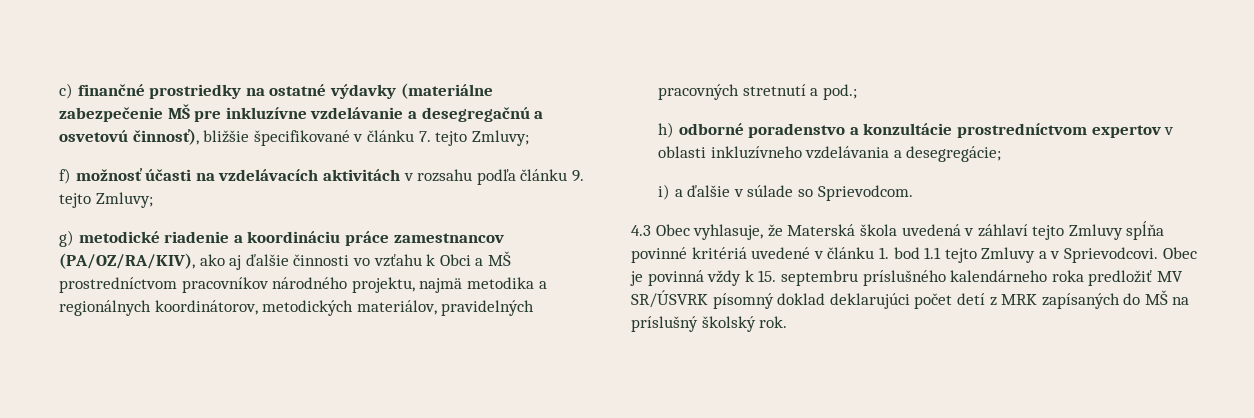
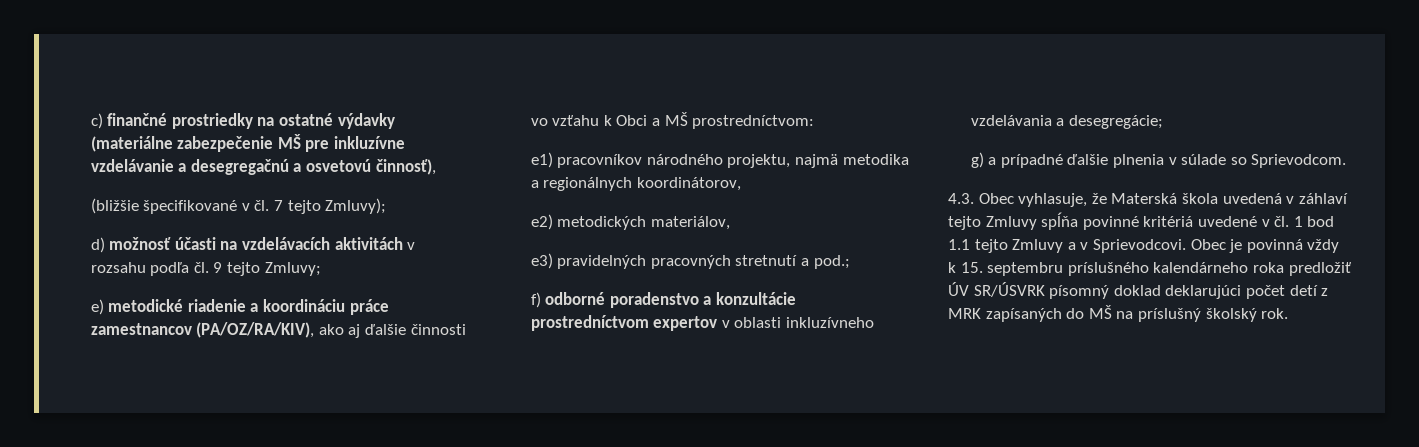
- c) finančné prostriedky na ostatné výdavky (materiálne zabezpečenie MŠ pre inkluzívne vzdelávanie a desegregačnú a osvetovú činnosť), bližšie špecifikované v článku 7. tejto Zmluvy;
- f) možnosť účasti na vzdelávacích aktivitách v rozsahu podľa článku 9. tejto Zmluvy;
- g) metodické riadenie a koordináciu práce zamestnancov (PA/OZ/RA/KIV), ako aj ďalšie činnosti vo vzťahu k Obci a MŠ prostredníctvom pracovníkov národného projektu, najmä metodika a regionálnych koordinátorov, metodických materiálov, pravidelných pracovných stretnutí a pod.;
+ c) finančné prostriedky na ostatné výdavky (materiálne zabezpečenie MŠ pre inkluzívne vzdelávanie a desegregačnú a osvetovú činnosť),
+ (bližšie špecifikované v čl. 7 tejto Zmluvy);
+ d) možnosť účasti na vzdelávacích aktivitách v rozsahu podľa čl. 9 tejto Zmluvy;
+ e) metodické riadenie a koordináciu práce zamestnancov (PA/OZ/RA/KIV), ako aj ďalšie činnosti vo vzťahu k Obci a MŠ prostredníctvom:
+ e1) pracovníkov národného projektu, najmä metodika a regionálnych koordinátorov,
+ e2) metodických materiálov,
+ e3) pravidelných pracovných stretnutí a pod.;
- h) odborné poradenstvo a konzultácie prostredníctvom expertov v oblasti inkluzívneho vzdelávania a desegregácie;
+ f) odborné poradenstvo a konzultácie prostredníctvom expertov v oblasti inkluzívneho vzdelávania a desegregácie;
- i) a ďalšie v súlade so Sprievodcom.
+ g) a prípadné ďalšie plnenia v súlade so Sprievodcom.
- 4.3 Obec vyhlasuje, že Materská škola uvedená v záhlaví tejto Zmluvy spĺňa povinné kritériá uvedené v článku 1. bod 1.1 tejto Zmluvy a v Sprievodcovi.
+ 4.3. Obec vyhlasuje, že Materská škola uvedená v záhlaví tejto Zmluvy spĺňa povinné kritériá uvedené v čl. 1 bod 1.1 tejto Zmluvy a v Sprievodcovi.
- Obec je povinná vždy k 15. septembru príslušného kalendárneho roka predložiť MV SR/ÚSVRK písomný doklad deklarujúci počet detí z MRK zapísaných do MŠ na príslušný školský rok.
+ Obec je povinná vždy k 15. septembru príslušného kalendárneho roka predložiť ÚV SR/ÚSVRK písomný doklad deklarujúci počet detí z MRK zapísaných do MŠ na príslušný školský rok.

